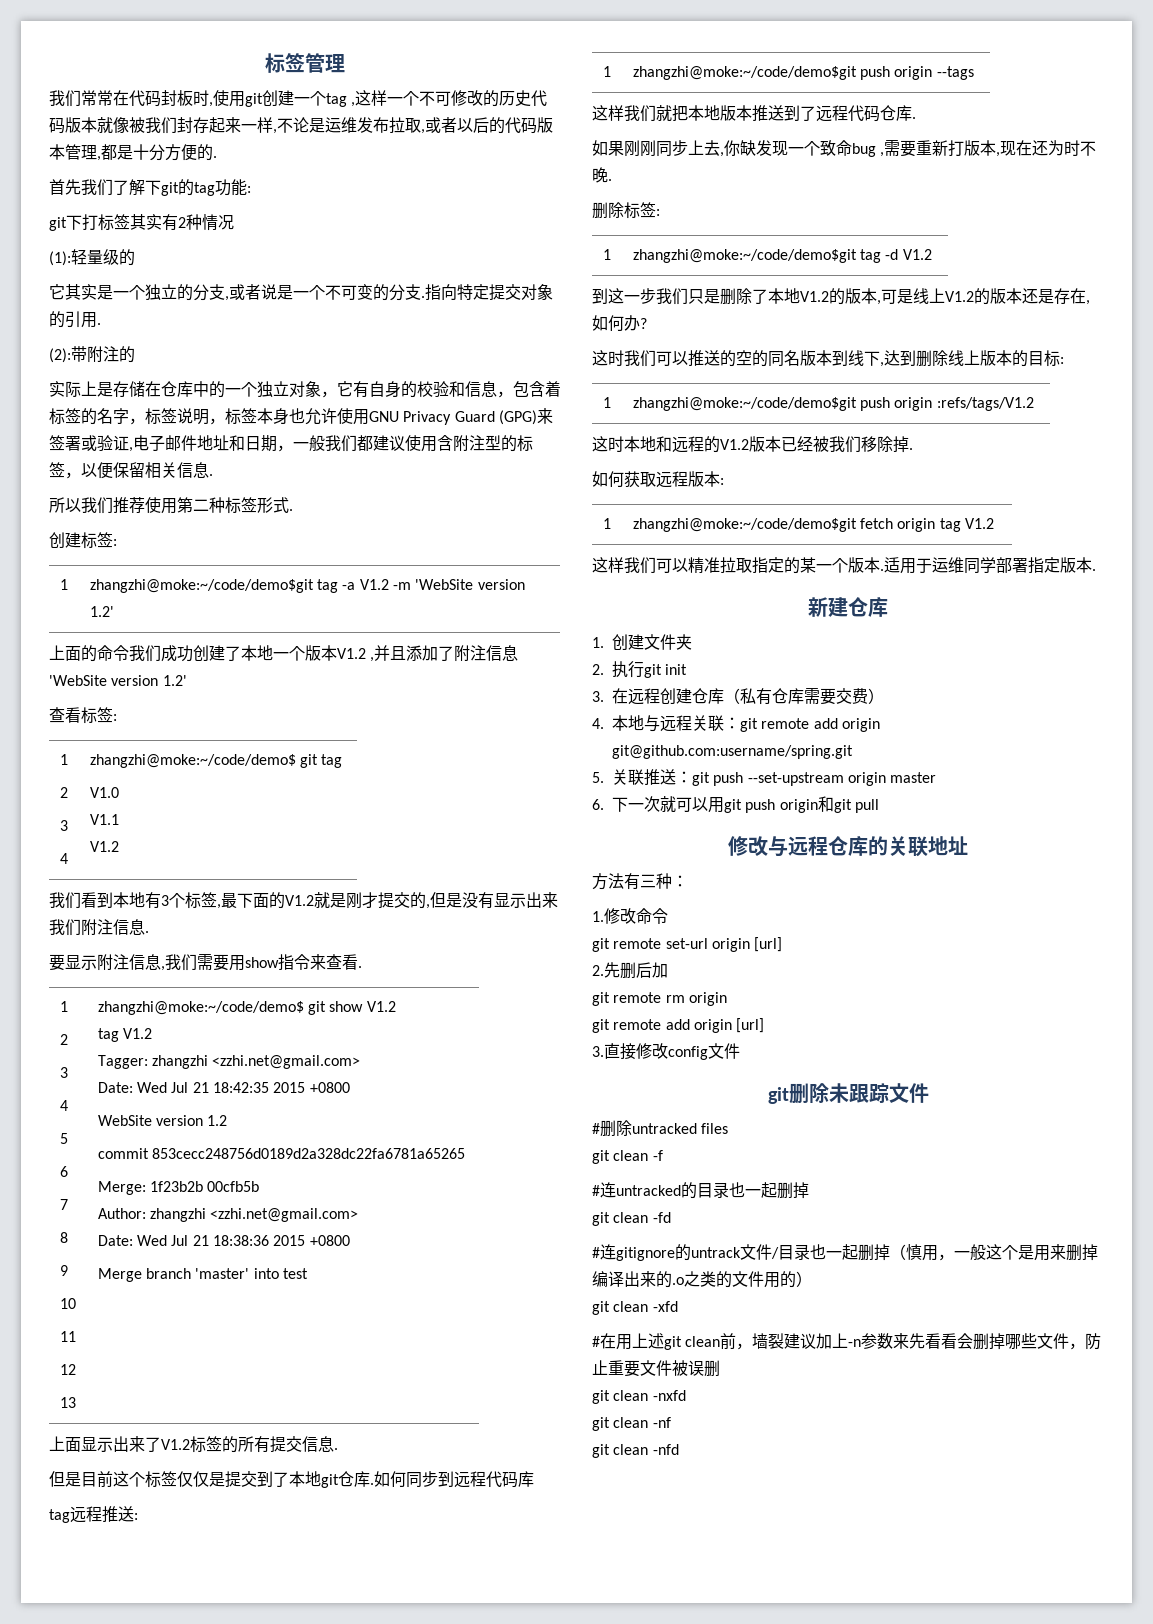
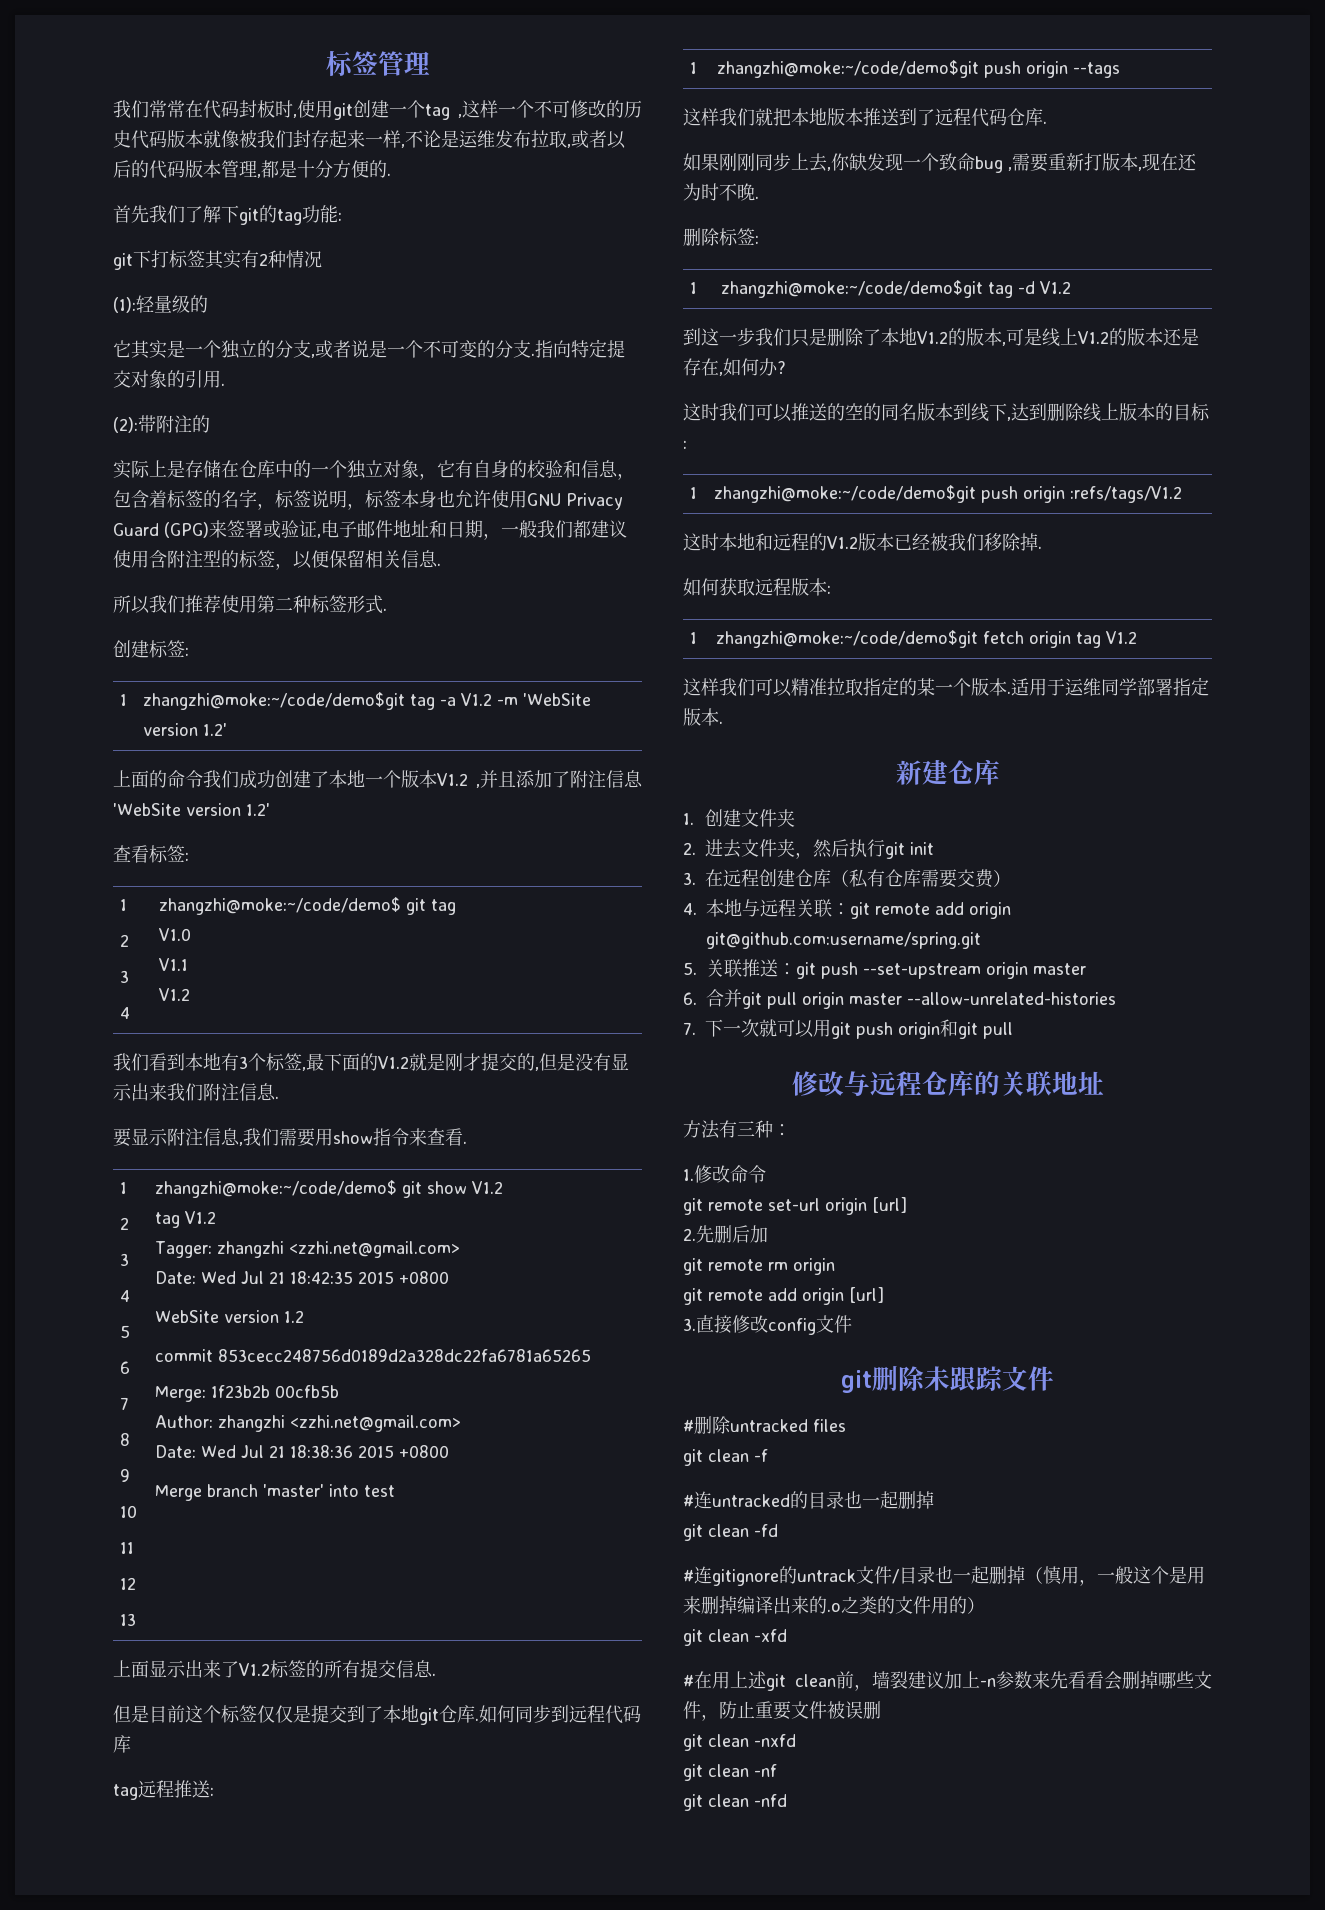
- 2.执行git init
+ 2.进去文件夹，然后执行git init
- 6.下一次就可以用git push origin和git pull
+ 6.合并git pull origin master --allow-unrelated-histories
+ 7.下一次就可以用git push origin和git pull

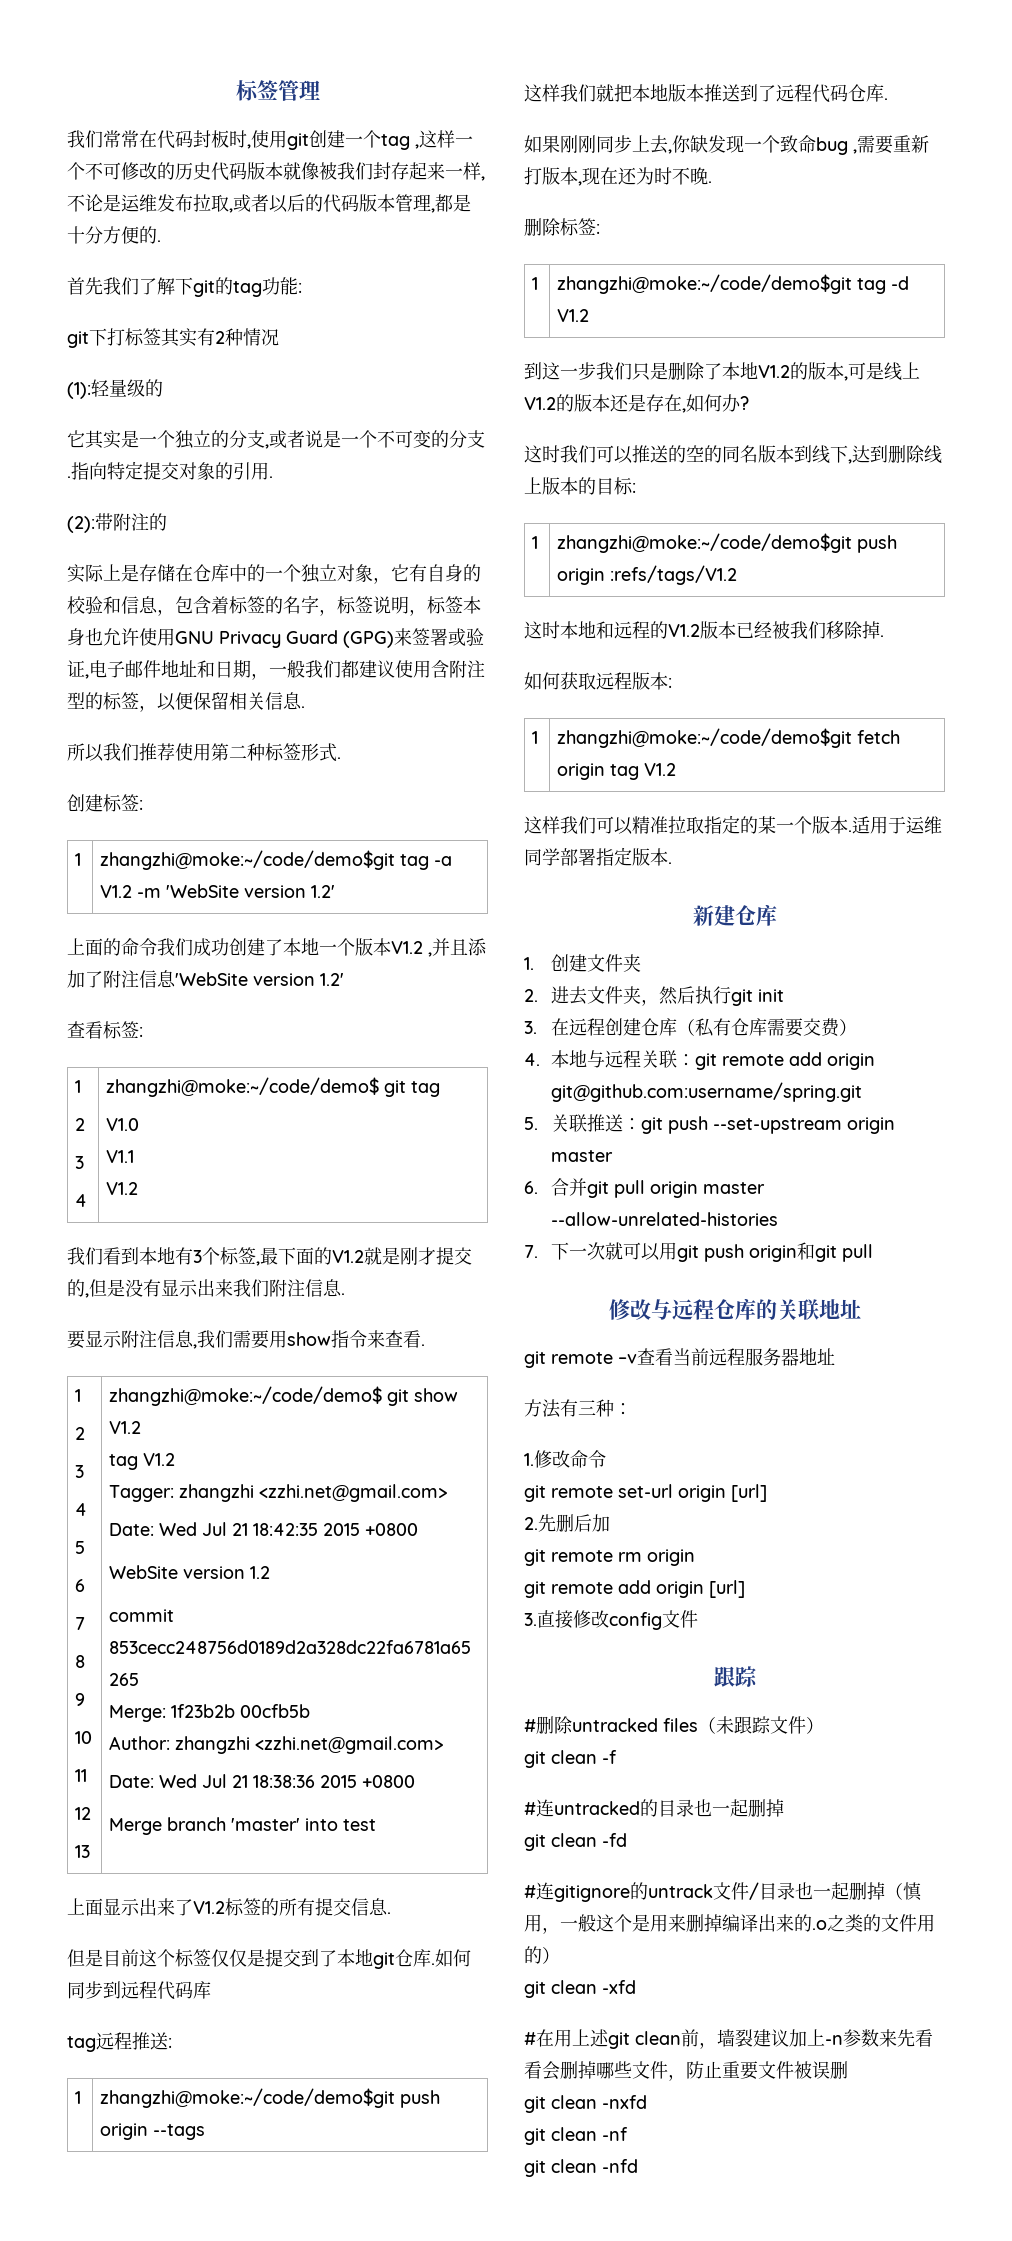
+ git remote –v查看当前远程服务器地址
  3.直接修改config文件
- git删除未跟踪文件
+ 跟踪
- #删除untracked files
+ #删除untracked files（未跟踪文件）

